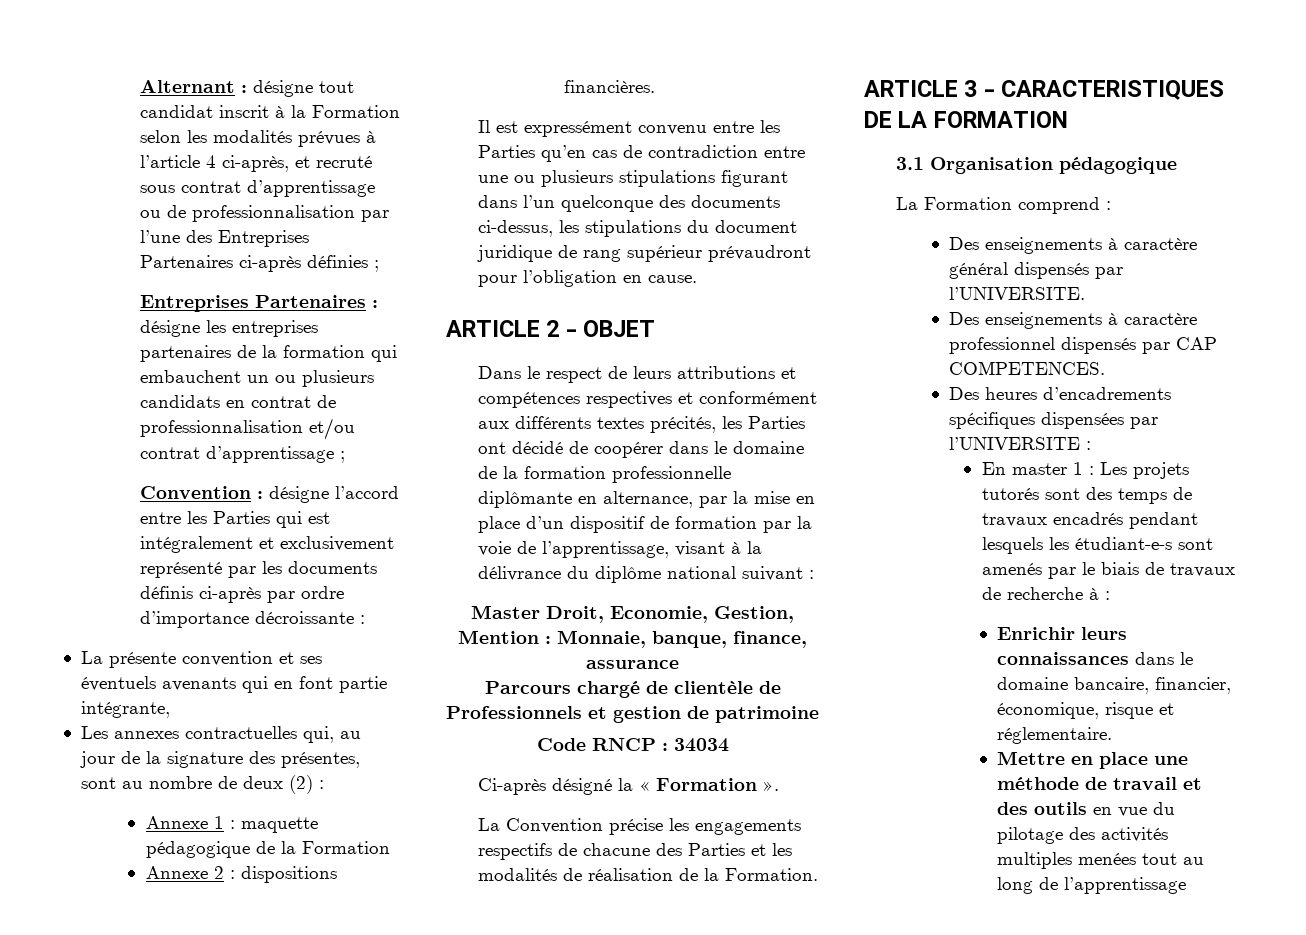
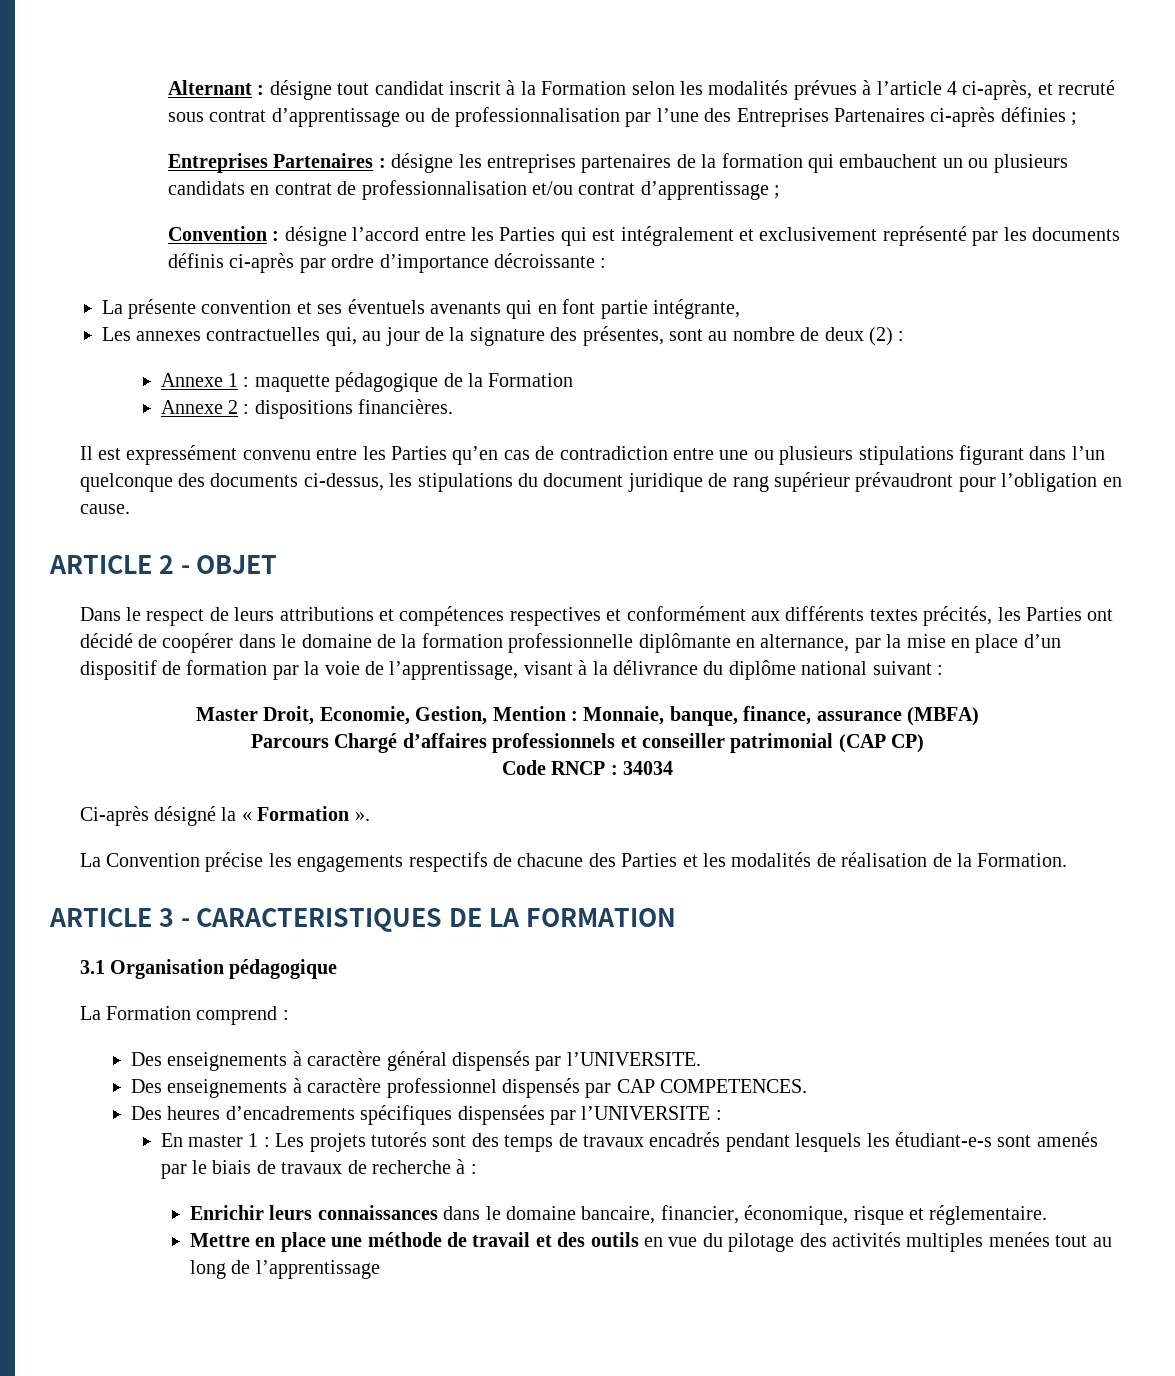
- Master Droit, Economie, Gestion, Mention : Monnaie, banque, finance, assurance
+ Master Droit, Economie, Gestion, Mention : Monnaie, banque, finance, assurance (MBFA)
- Parcours chargé de clientèle de Professionnels et gestion de patrimoine
+ Parcours Chargé d’affaires professionnels et conseiller patrimonial (CAP CP)

